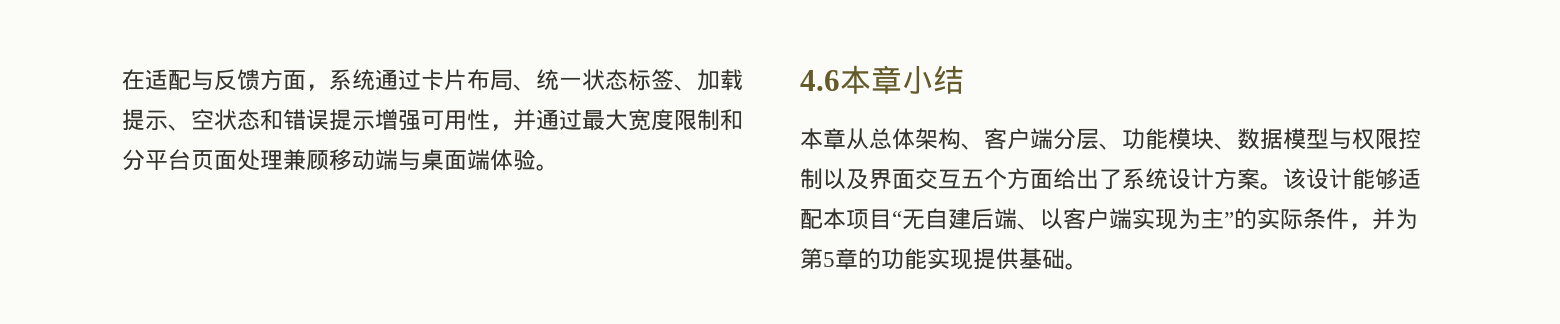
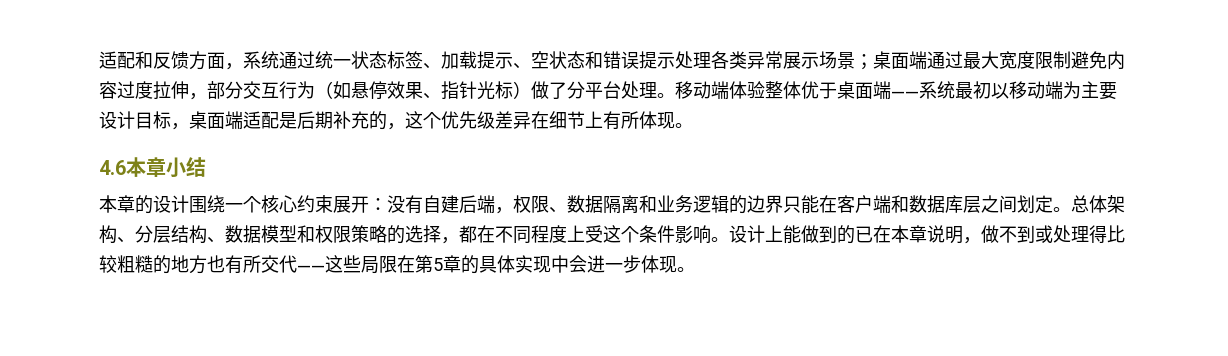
- 在适配与反馈方面，系统通过卡片布局、统一状态标签、加载提示、空状态和错误提示增强可用性，并通过最大宽度限制和分平台页面处理兼顾移动端与桌面端体验。
+ 适配和反馈方面，系统通过统一状态标签、加载提示、空状态和错误提示处理各类异常展示场景；桌面端通过最大宽度限制避免内容过度拉伸，部分交互行为（如悬停效果、指针光标）做了分平台处理。移动端体验整体优于桌面端——系统最初以移动端为主要设计目标，桌面端适配是后期补充的，这个优先级差异在细节上有所体现。
- 本章从总体架构、客户端分层、功能模块、数据模型与权限控制以及界面交互五个方面给出了系统设计方案。该设计能够适配本项目“无自建后端、以客户端实现为主”的实际条件，并为第5章的功能实现提供基础。
+ 本章的设计围绕一个核心约束展开：没有自建后端，权限、数据隔离和业务逻辑的边界只能在客户端和数据库层之间划定。总体架构、分层结构、数据模型和权限策略的选择，都在不同程度上受这个条件影响。设计上能做到的已在本章说明，做不到或处理得比较粗糙的地方也有所交代——这些局限在第5章的具体实现中会进一步体现。

